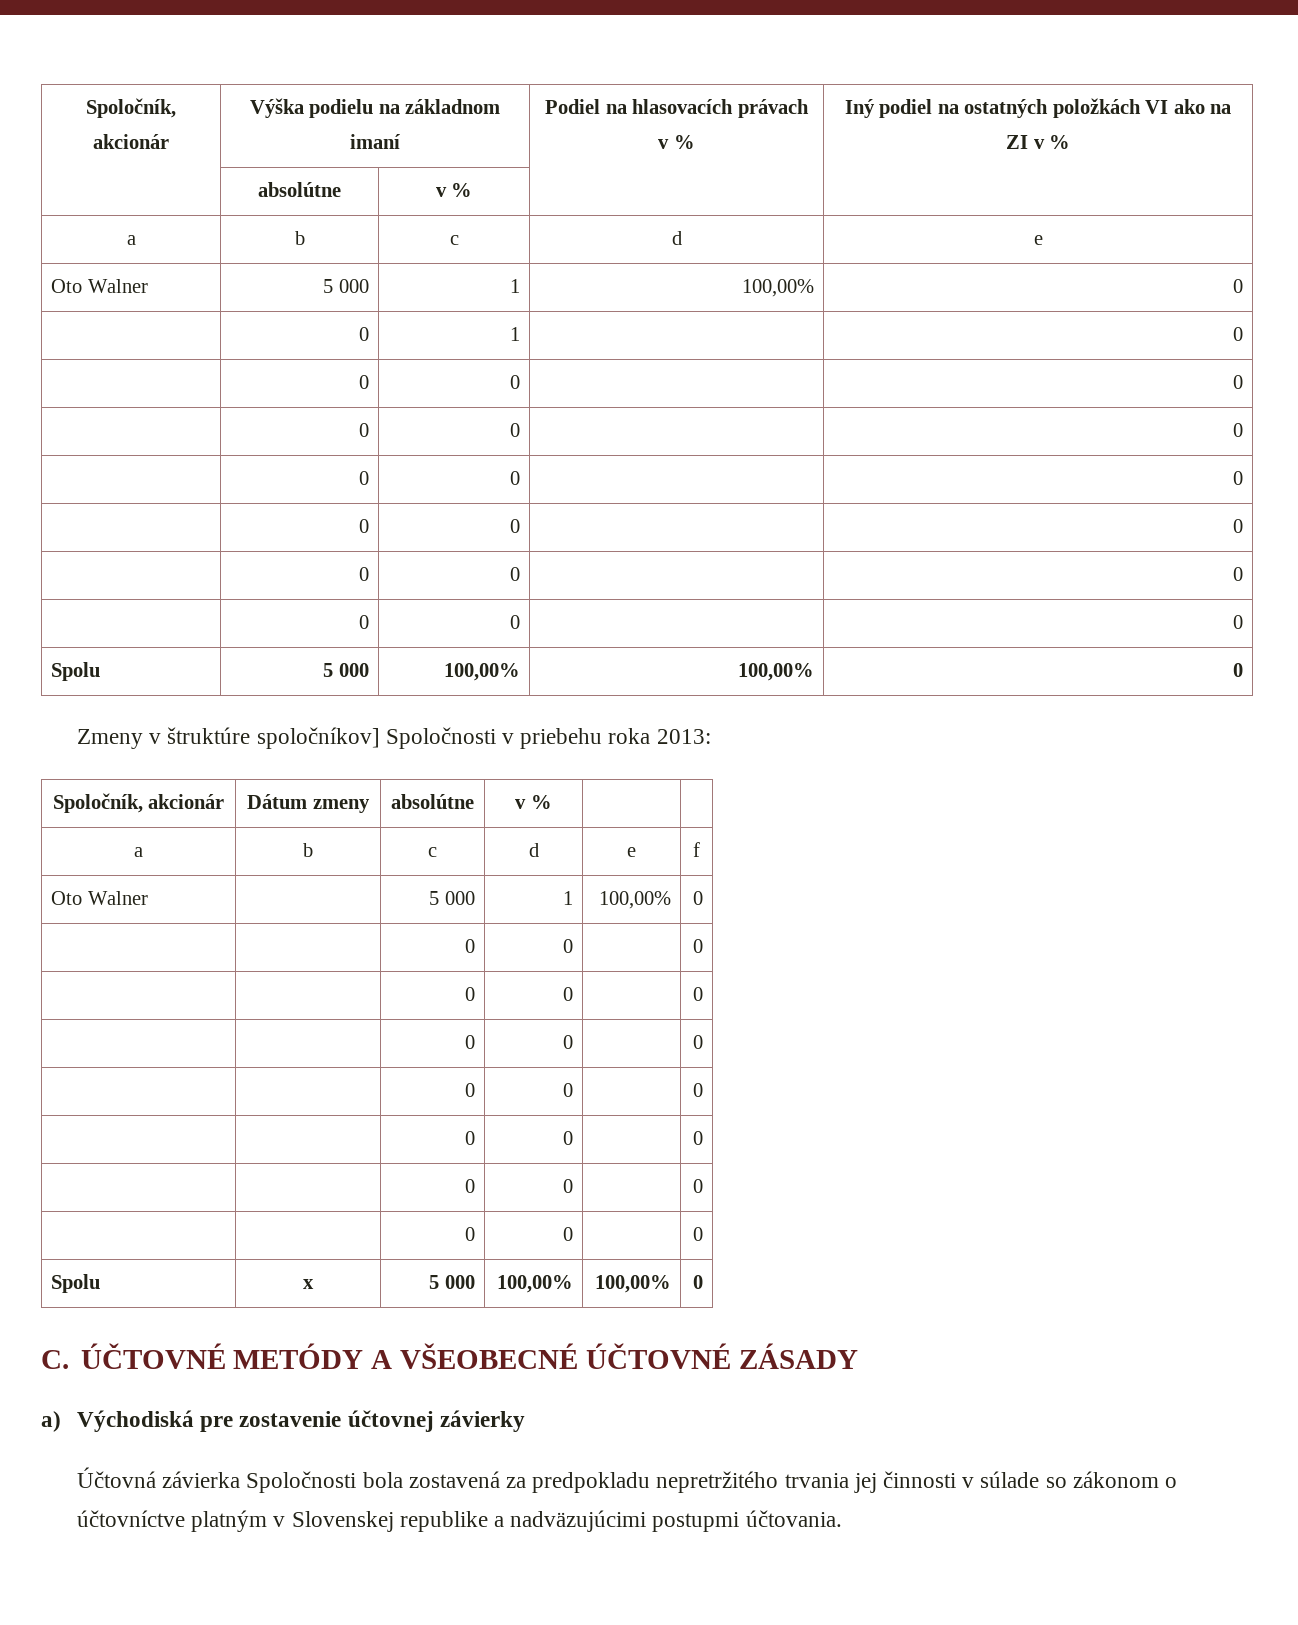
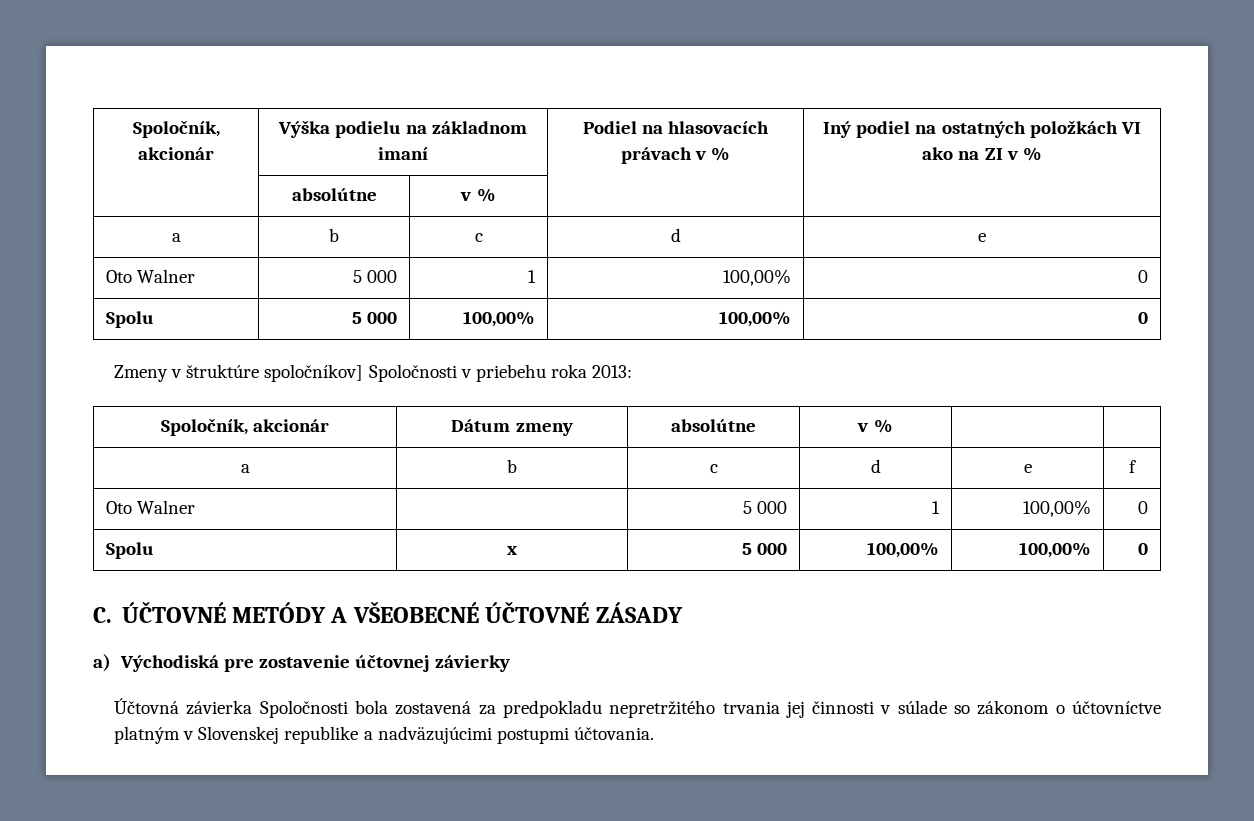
- | 0 | 1 | | 0
- | 0 | 0 | | 0
- | 0 | 0 | | 0
- | 0 | 0 | | 0
- | 0 | 0 | | 0
- | 0 | 0 | | 0
- | 0 | 0 | | 0
  Oto Walner | | 5 000 | 1 | 100,00% | 0
- | | 0 | 0 | | 0
- | | 0 | 0 | | 0
- | | 0 | 0 | | 0
- | | 0 | 0 | | 0
- | | 0 | 0 | | 0
- | | 0 | 0 | | 0
- | | 0 | 0 | | 0

